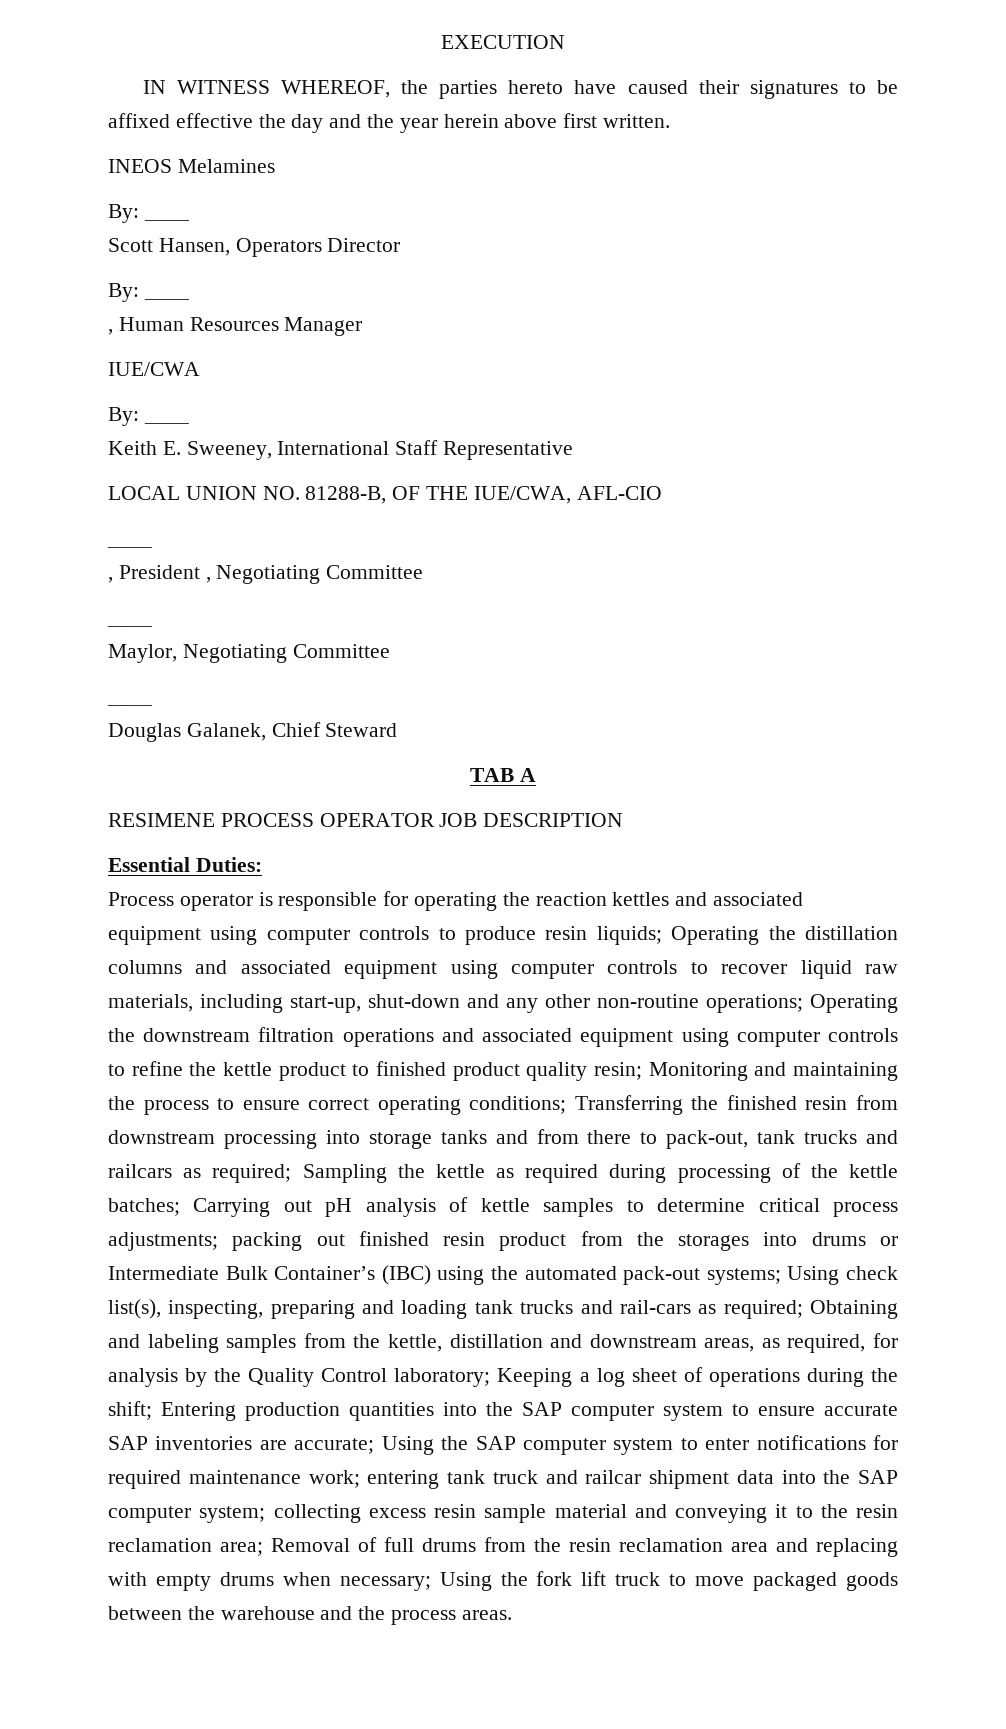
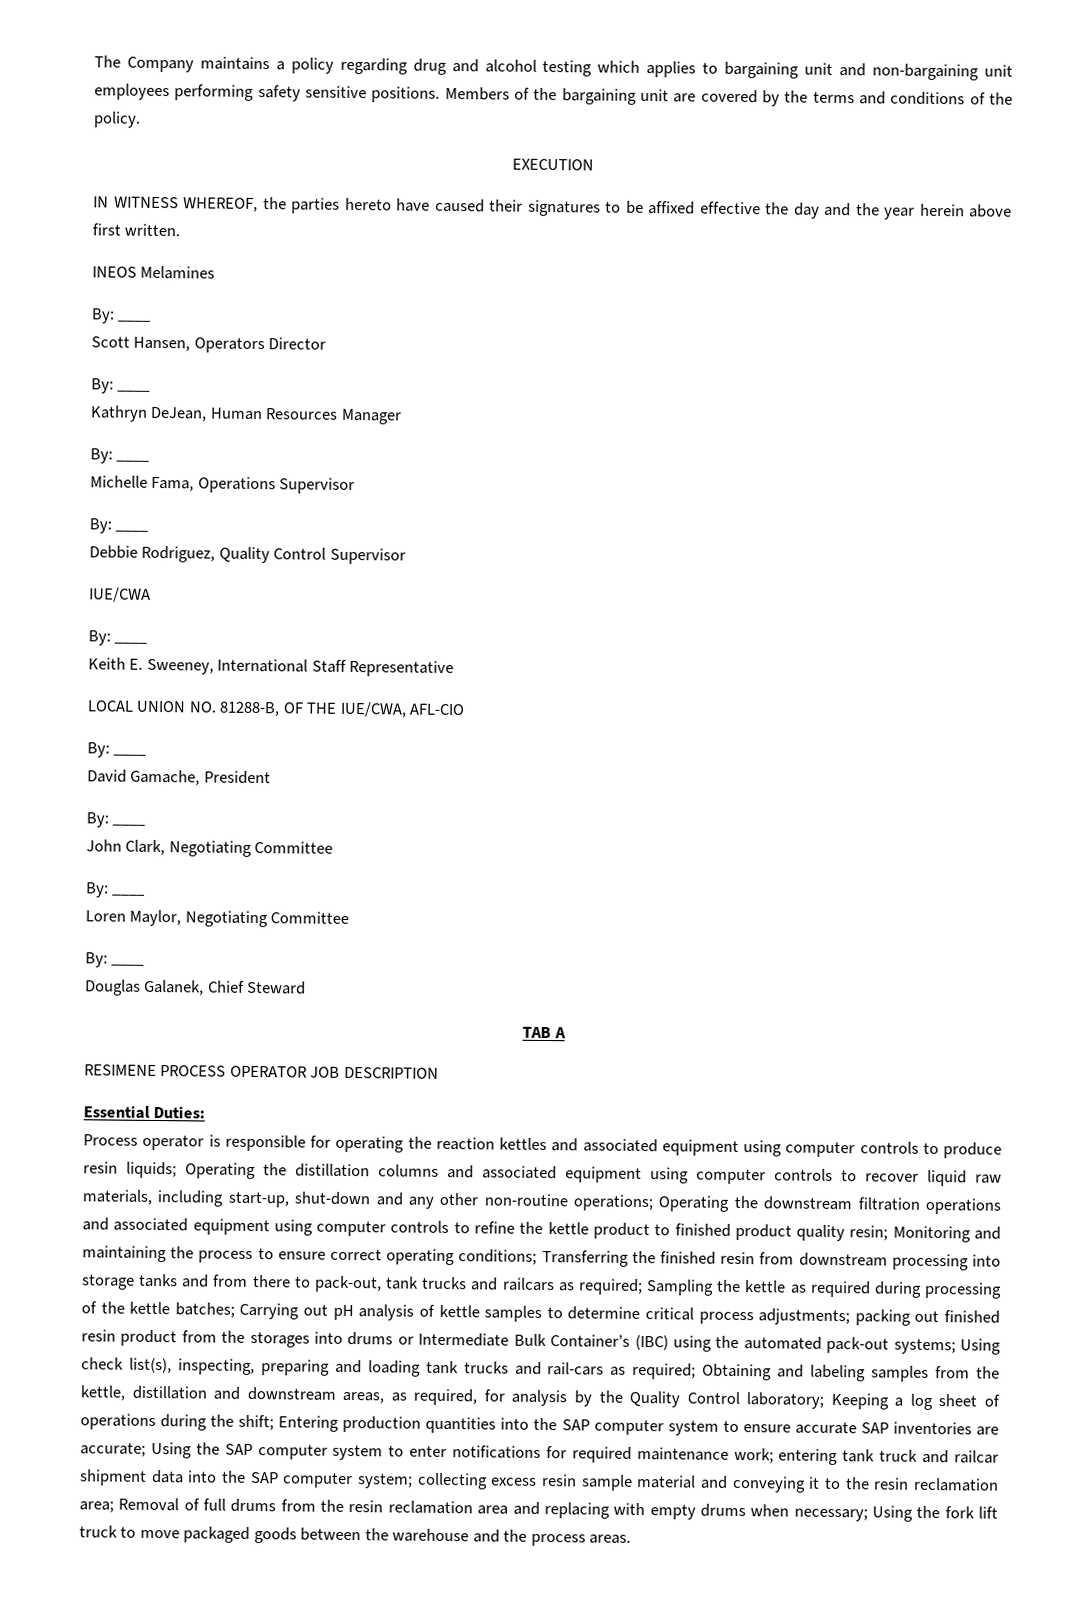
+ The Company maintains a policy regarding drug and alcohol testing which applies to bargaining unit and non-bargaining unit employees performing safety sensitive positions. Members of the bargaining unit are covered by the terms and conditions of the policy.
- , Human Resources Manager
+ Kathryn DeJean, Human Resources Manager
+ By: ____
+ Michelle Fama, Operations Supervisor
+ By: ____
+ Debbie Rodriguez, Quality Control Supervisor
  LOCAL UNION NO. 81288-B, OF THE IUE/CWA, AFL-CIO
- ____
- , President , Negotiating Committee
- ____
- Maylor, Negotiating Committee
- ____
+ By: ____
+ David Gamache, President
+ By: ____
+ John Clark, Negotiating Committee
+ By: ____
+ Loren Maylor, Negotiating Committee
+ By: ____

